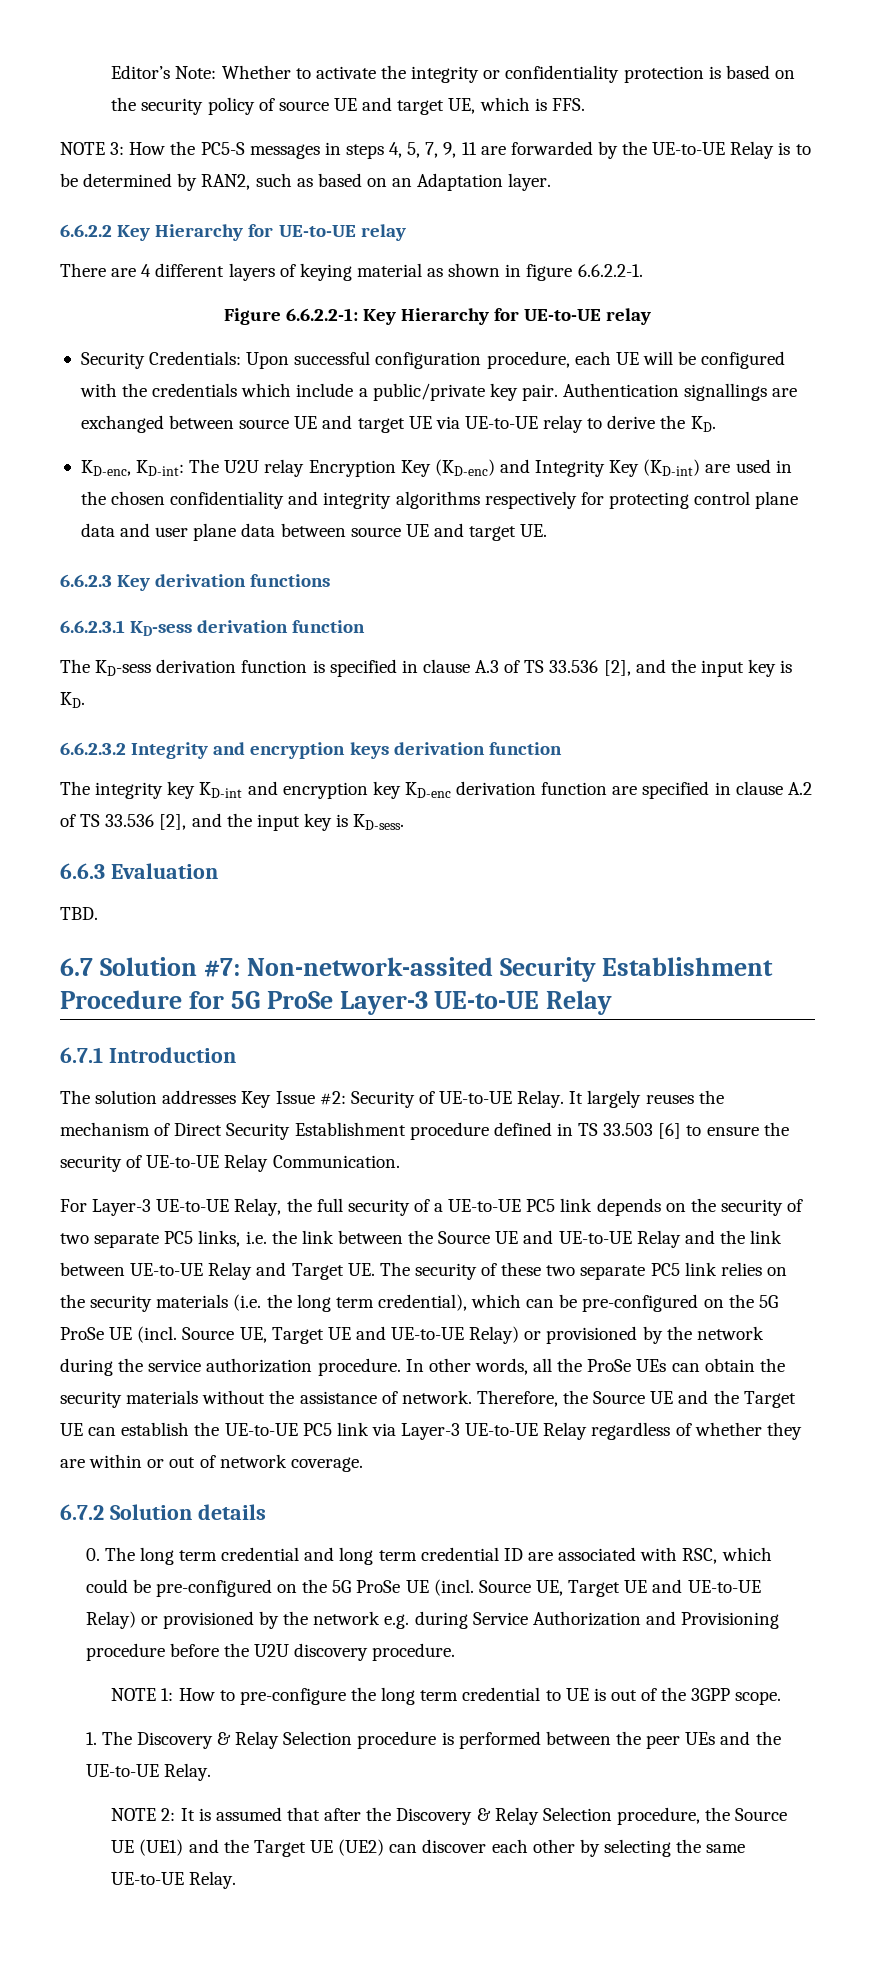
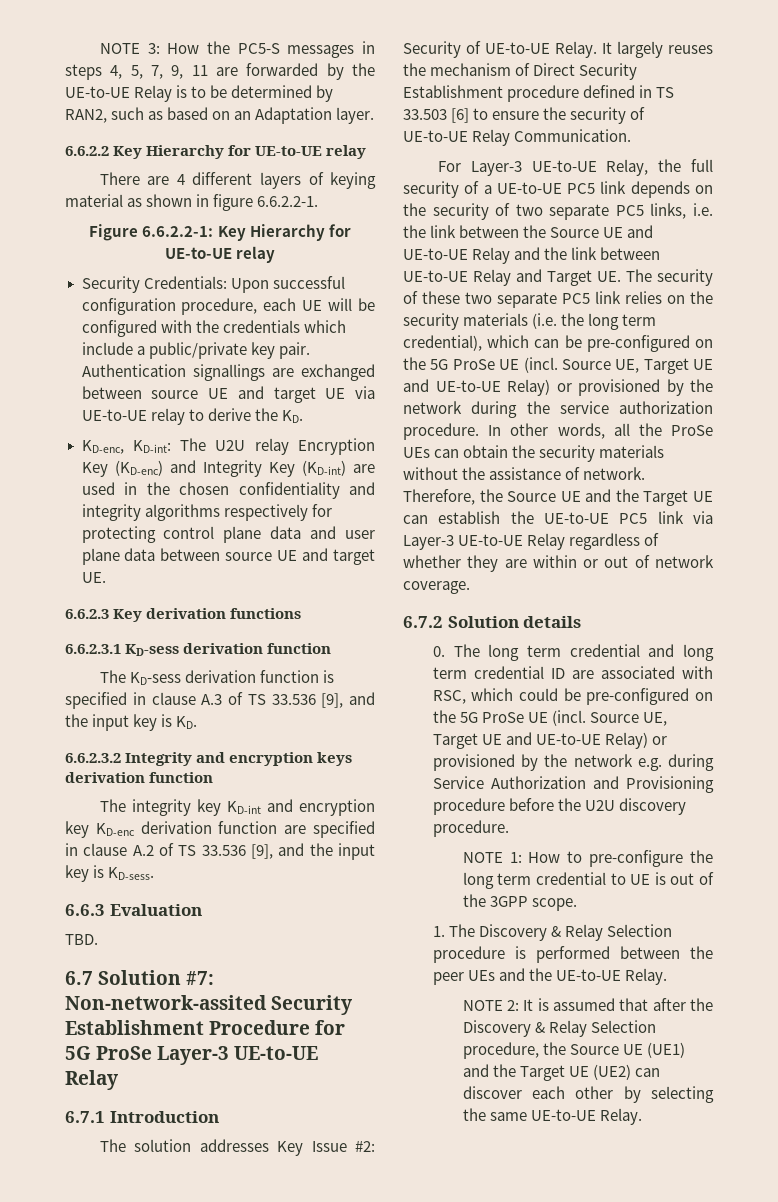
- Editor’s Note: Whether to activate the integrity or confidentiality protection is based on the security policy of source UE and target UE, which is FFS.
- The KD-sess derivation function is specified in clause A.3 of TS 33.536 [2], and the input key is KD.
+ The KD-sess derivation function is specified in clause A.3 of TS 33.536 [9], and the input key is KD.
- The integrity key KD-int and encryption key KD-enc derivation function are specified in clause A.2 of TS 33.536 [2], and the input key is KD-sess.
+ The integrity key KD-int and encryption key KD-enc derivation function are specified in clause A.2 of TS 33.536 [9], and the input key is KD-sess.

